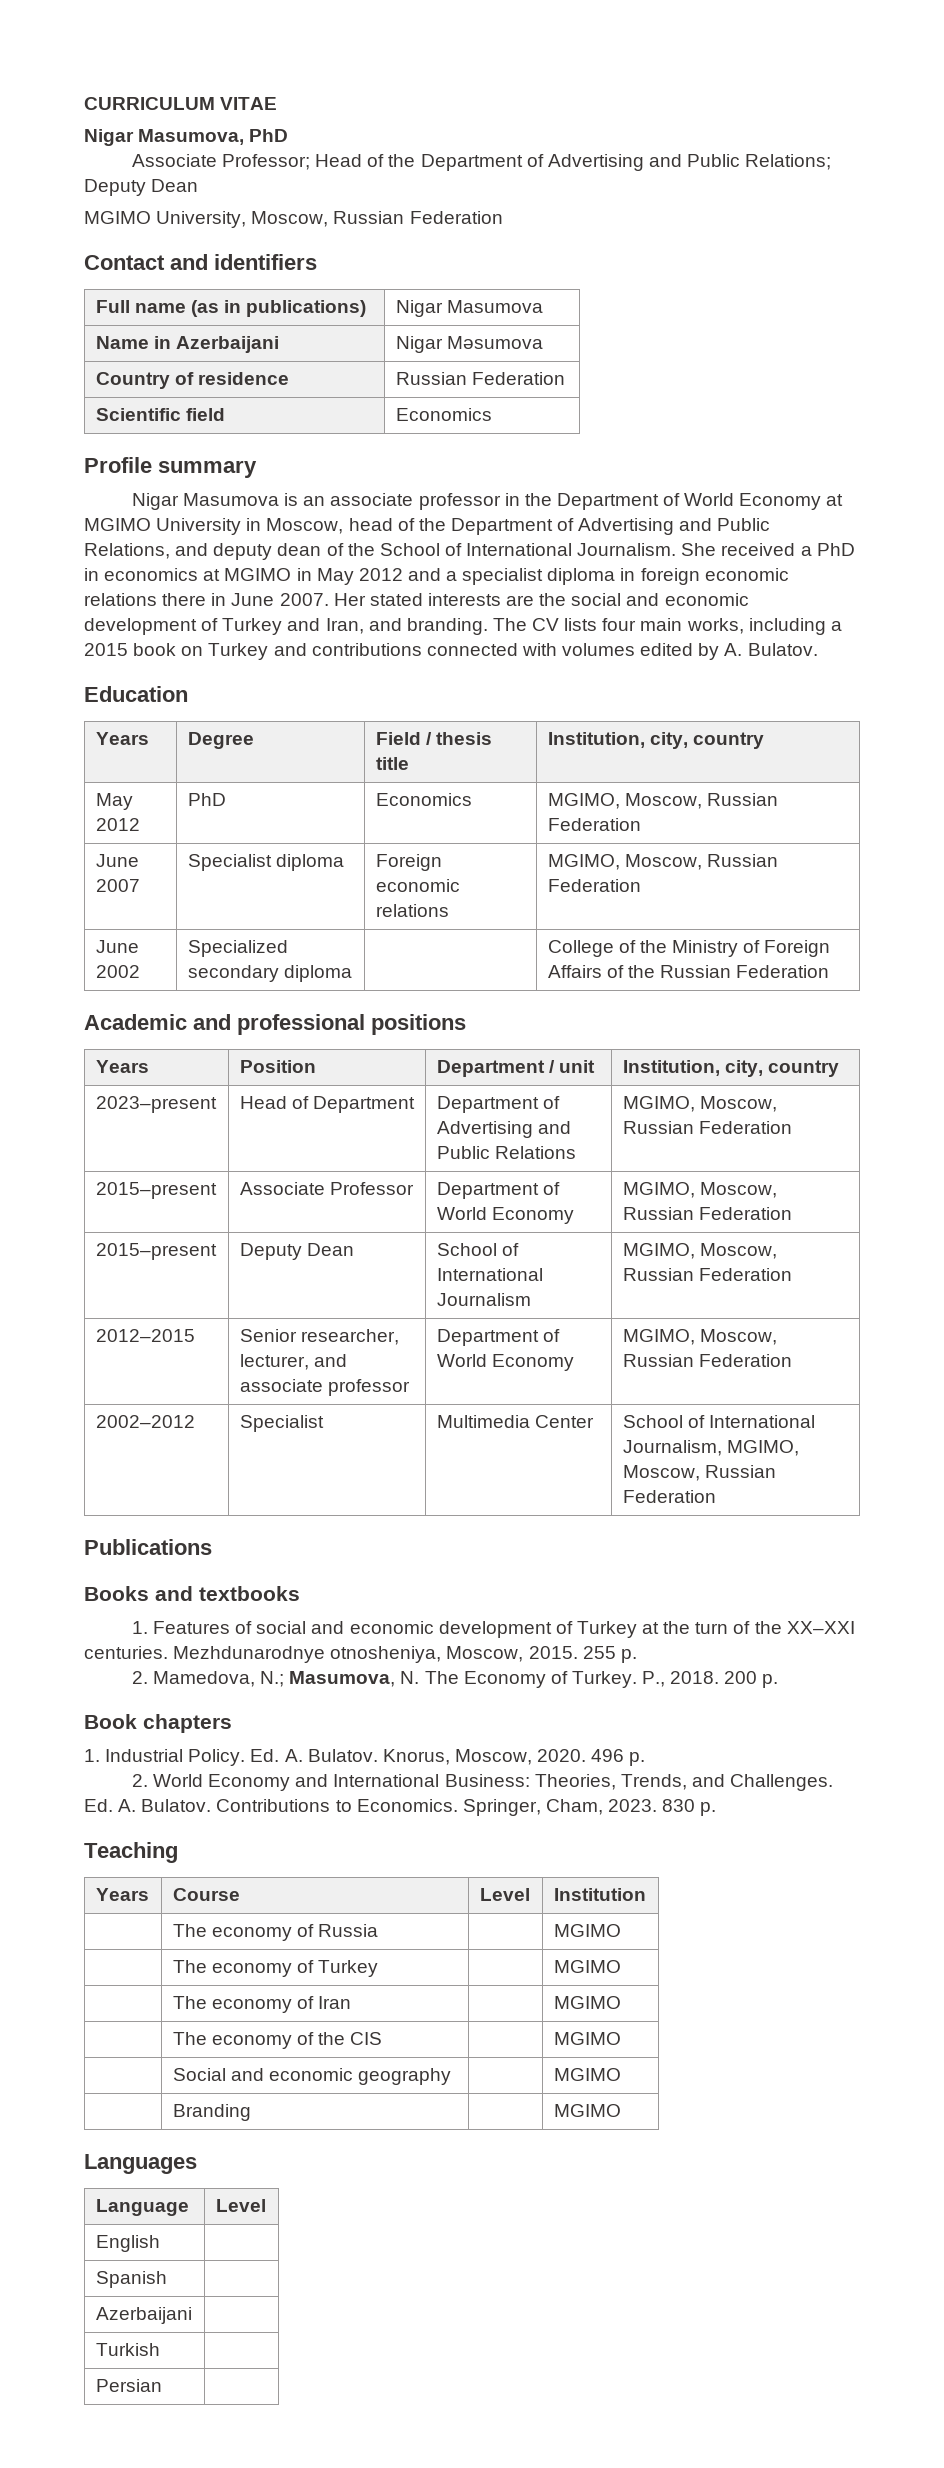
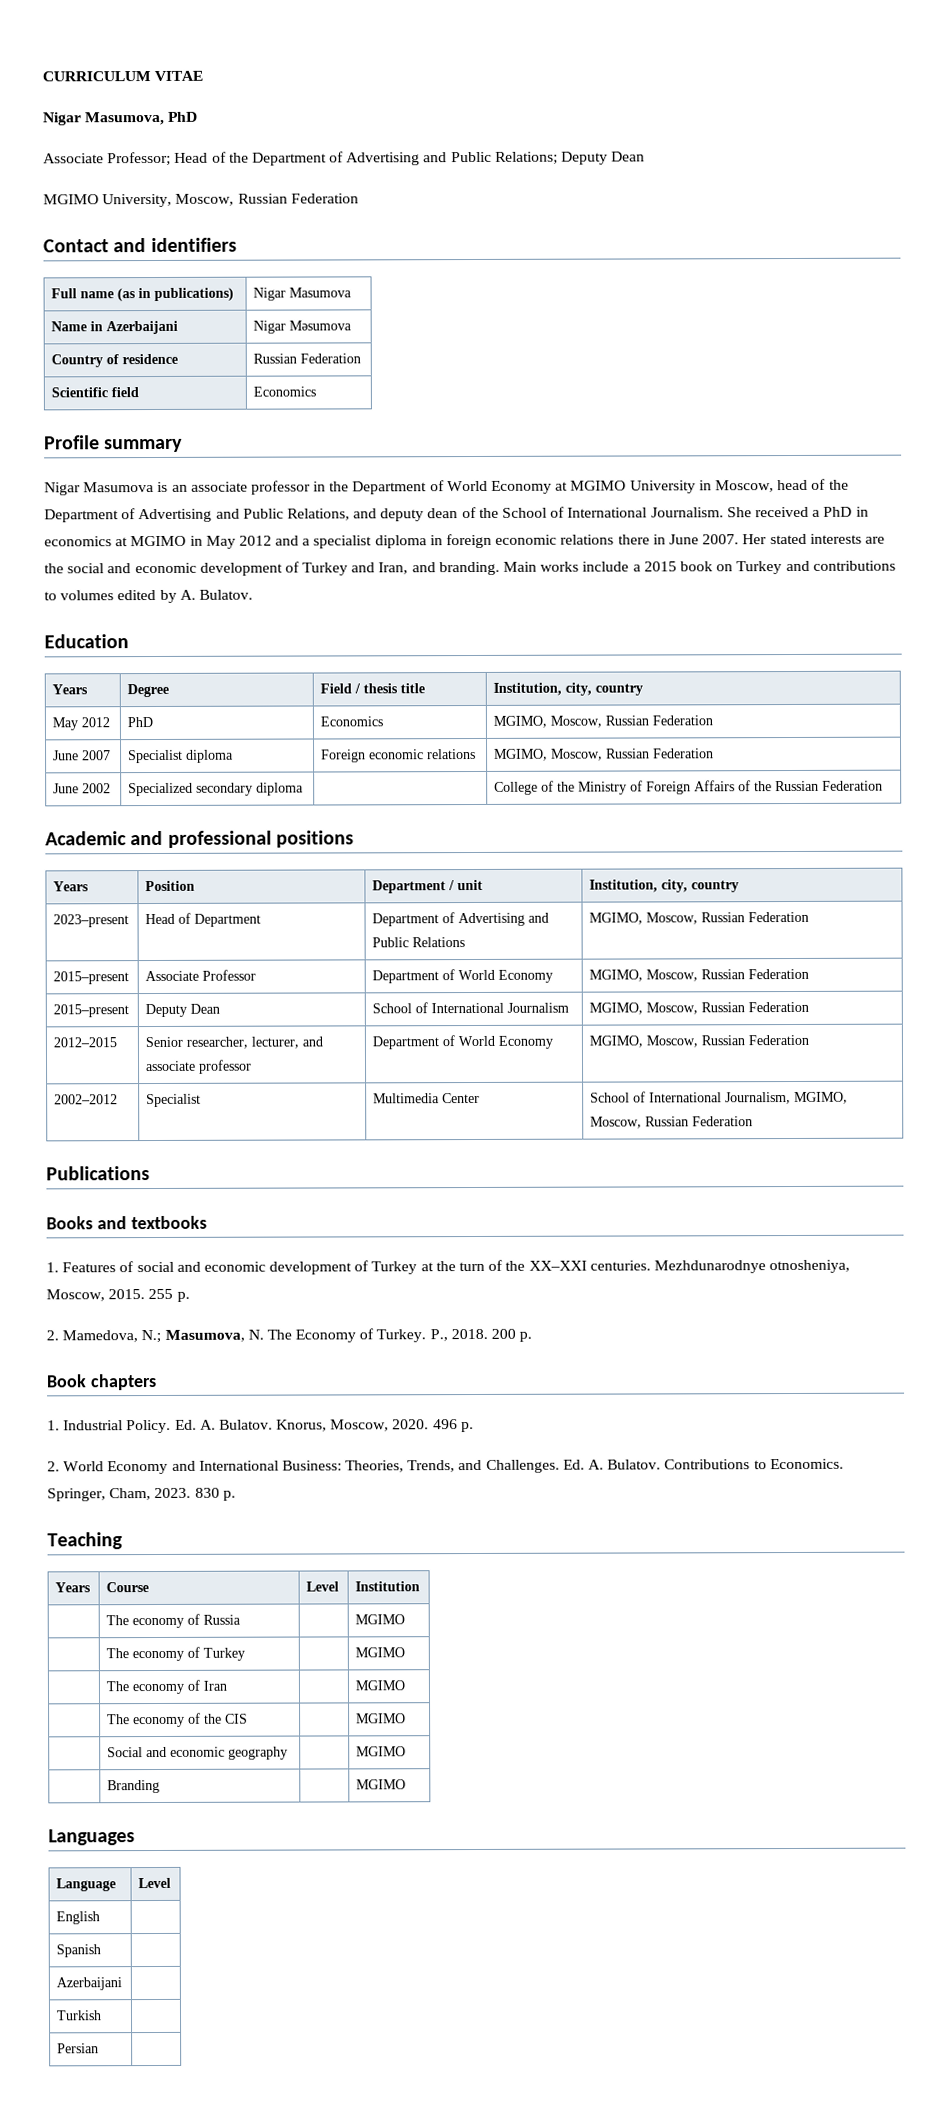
- The CV lists four main works, including a 2015 book on Turkey and contributions connected with volumes edited by A. Bulatov.
+ Main works include a 2015 book on Turkey and contributions to volumes edited by A. Bulatov.

